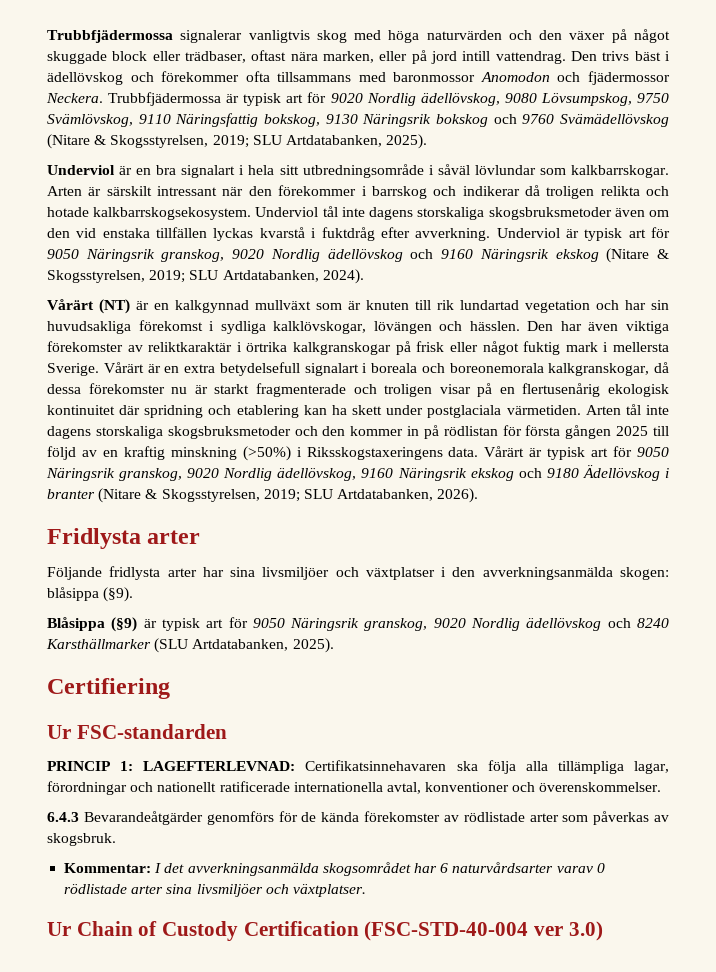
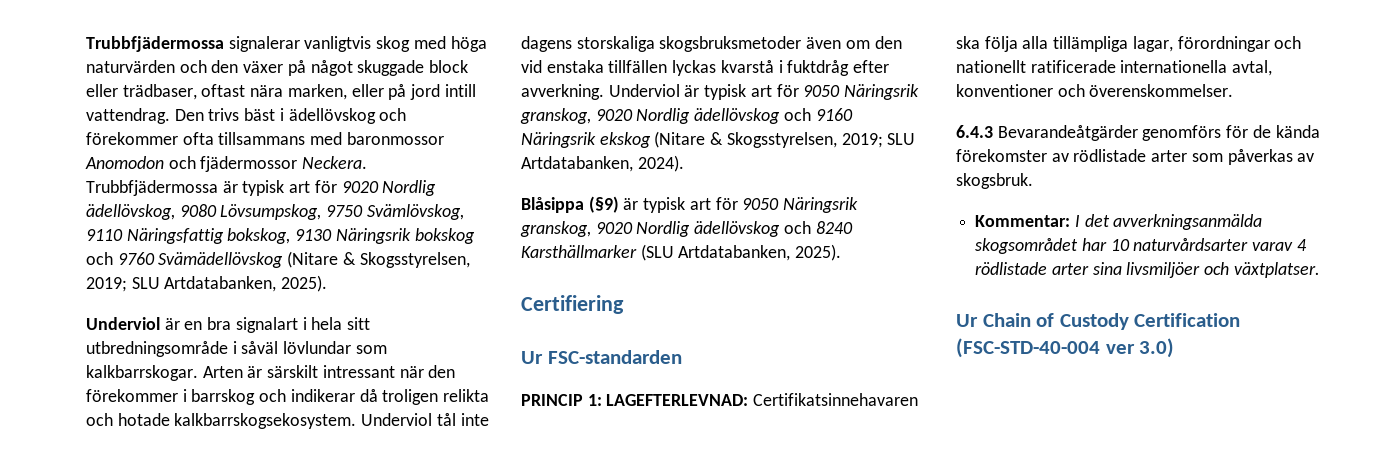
- Vårärt (NT) är en kalkgynnad mullväxt som är knuten till rik lundartad vegetation och har sin huvudsakliga förekomst i sydliga kalklövskogar, lövängen och hässlen. Den har även viktiga förekomster av reliktkaraktär i örtrika kalkgranskogar på frisk eller något fuktig mark i mellersta Sverige. Vårärt är en extra betydelsefull signalart i boreala och boreonemorala kalkgranskogar, då dessa förekomster nu är starkt fragmenterade och troligen visar på en flertusenårig ekologisk kontinuitet där spridning och etablering kan ha skett under postglaciala värmetiden. Arten tål inte dagens storskaliga skogsbruksmetoder och den kommer in på rödlistan för första gången 2025 till följd av en kraftig minskning (>50%) i Riksskogstaxeringens data. Vårärt är typisk art för 9050 Näringsrik granskog, 9020 Nordlig ädellövskog, 9160 Näringsrik ekskog och 9180 Ädellövskog i branter (Nitare & Skogsstyrelsen, 2019; SLU Artdatabanken, 2026).
- Fridlysta arter
- Följande fridlysta arter har sina livsmiljöer och växtplatser i den avverkningsanmälda skogen: blåsippa (§9).
- Kommentar: I det avverkningsanmälda skogsområdet har 6 naturvårdsarter varav 0 rödlistade arter sina livsmiljöer och växtplatser.
+ Kommentar: I det avverkningsanmälda skogsområdet har 10 naturvårdsarter varav 4 rödlistade arter sina livsmiljöer och växtplatser.

